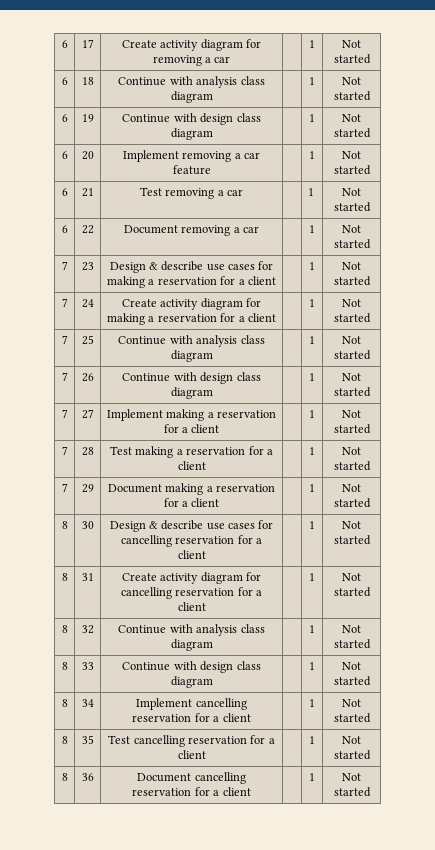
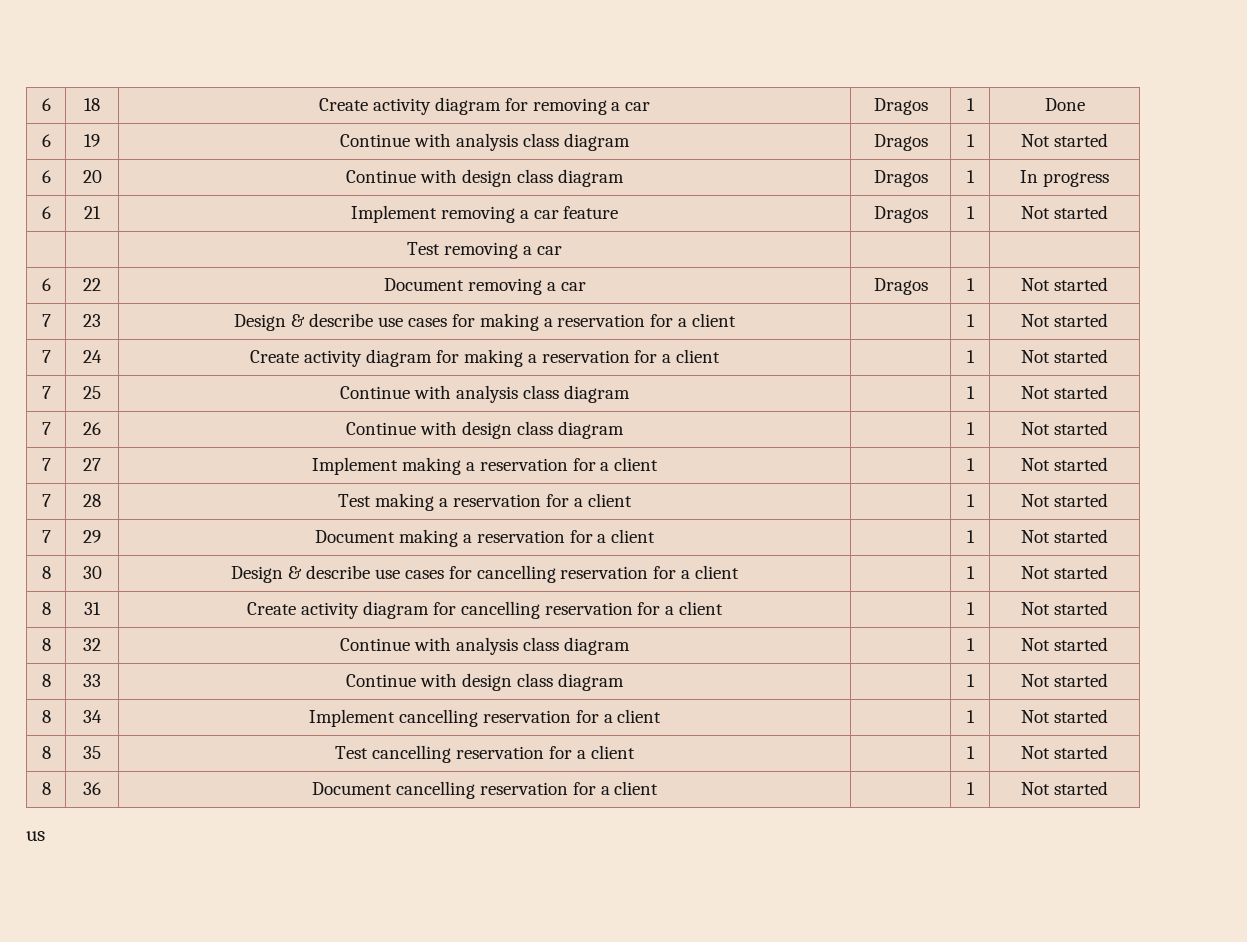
- 6 | 17 | Create activity diagram for removing a car | | 1 | Not started
- 6 | 18 | Continue with analysis class diagram | | 1 | Not started
- 6 | 19 | Continue with design class diagram | | 1 | Not started
+ 6 | 18 | Create activity diagram for removing a car | Dragos | 1 | Done
+ 6 | 19 | Continue with analysis class diagram | Dragos | 1 | Not started
- 6 | 20 | Implement removing a car feature | | 1 | Not started
- 6 | 21 | Test removing a car | | 1 | Not started
+ 6 | 20 | Continue with design class diagram | Dragos | 1 | In progress
+ 6 | 21 | Implement removing a car feature | Dragos | 1 | Not started
+ | | Test removing a car | | |
- 6 | 22 | Document removing a car | | 1 | Not started
+ 6 | 22 | Document removing a car | Dragos | 1 | Not started
+ us

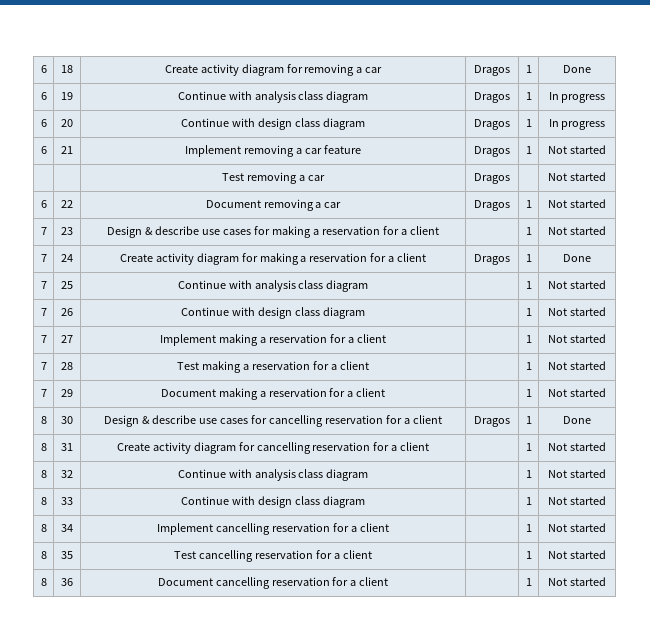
- 6 | 19 | Continue with analysis class diagram | Dragos | 1 | Not started
+ 6 | 19 | Continue with analysis class diagram | Dragos | 1 | In progress
- | | Test removing a car | | |
+ | | Test removing a car | Dragos | | Not started
- 7 | 24 | Create activity diagram for making a reservation for a client | | 1 | Not started
+ 7 | 24 | Create activity diagram for making a reservation for a client | Dragos | 1 | Done
- 8 | 30 | Design & describe use cases for cancelling reservation for a client | | 1 | Not started
+ 8 | 30 | Design & describe use cases for cancelling reservation for a client | Dragos | 1 | Done
- us

